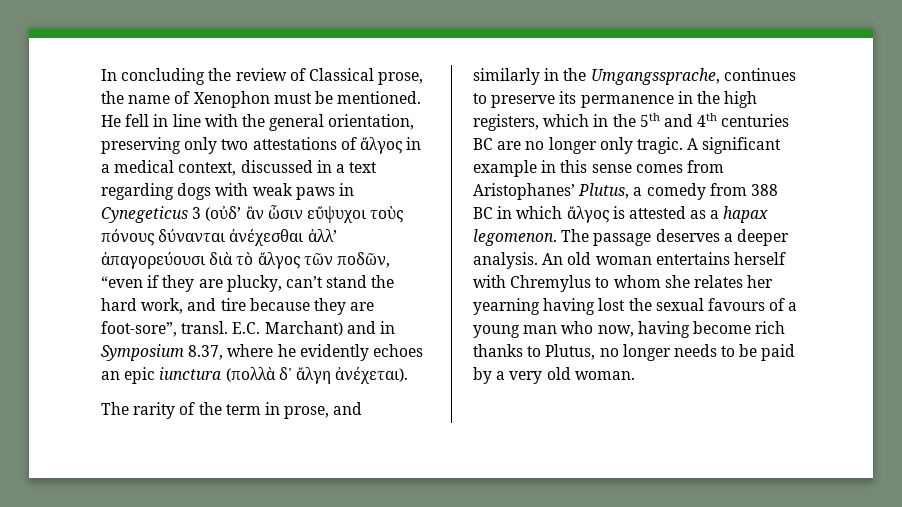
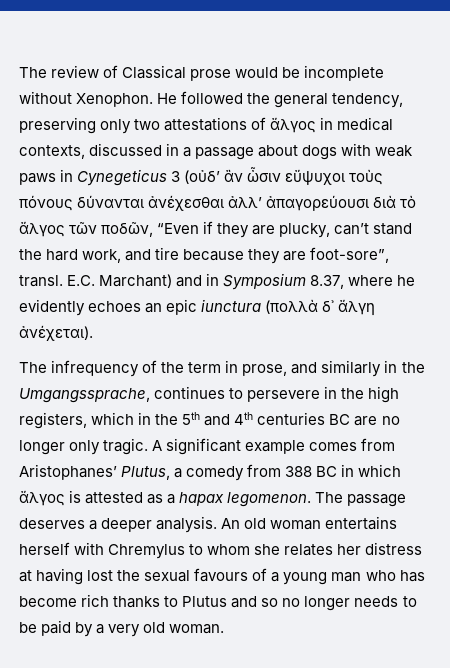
- In concluding the review of Classical prose, the name of Xenophon must be mentioned. He fell in line with the general orientation, preserving only two attestations of ἄλγος in a medical context, discussed in a text regarding dogs with weak paws in Cynegeticus 3 (οὐδ’ ἂν ὦσιν εὔψυχοι τοὺς πόνους δύνανται ἀνέχεσθαι ἀλλ’ ἀπαγορεύουσι διὰ τὸ ἄλγος τῶν ποδῶν, “even if they are plucky, can’t stand the hard work, and tire because they are foot-sore”, transl.
+ The review of Classical prose would be incomplete without Xenophon. He followed the general tendency, preserving only two attestations of ἄλγος in medical contexts, discussed in a passage about dogs with weak paws in Cynegeticus 3 (οὐδ’ ἂν ὦσιν εὔψυχοι τοὺς πόνους δύνανται ἀνέχεσθαι ἀλλ’ ἀπαγορεύουσι διὰ τὸ ἄλγος τῶν ποδῶν, “Even if they are plucky, can’t stand the hard work, and tire because they are foot-sore”, transl.
- The rarity of the term in prose, and similarly in the Umgangssprache, continues to preserve its permanence in the high registers, which in the 5th and 4th centuries BC are no longer only tragic.
+ The infrequency of the term in prose, and similarly in the Umgangssprache, continues to persevere in the high registers, which in the 5th and 4th centuries BC are no longer only tragic.
- A significant example in this sense comes from Aristophanes’ Plutus, a comedy from 388 BC in which ἄλγος is attested as a hapax legomenon.
+ A significant example comes from Aristophanes’ Plutus, a comedy from 388 BC in which ἄλγος is attested as a hapax legomenon.
- An old woman entertains herself with Chremylus to whom she relates her yearning having lost the sexual favours of a young man who now, having become rich thanks to Plutus, no longer needs to be paid by a very old woman.
+ An old woman entertains herself with Chremylus to whom she relates her distress at having lost the sexual favours of a young man who has become rich thanks to Plutus and so no longer needs to be paid by a very old woman.

